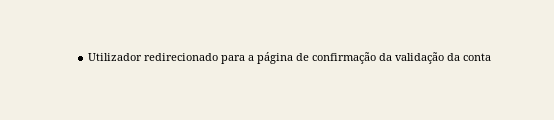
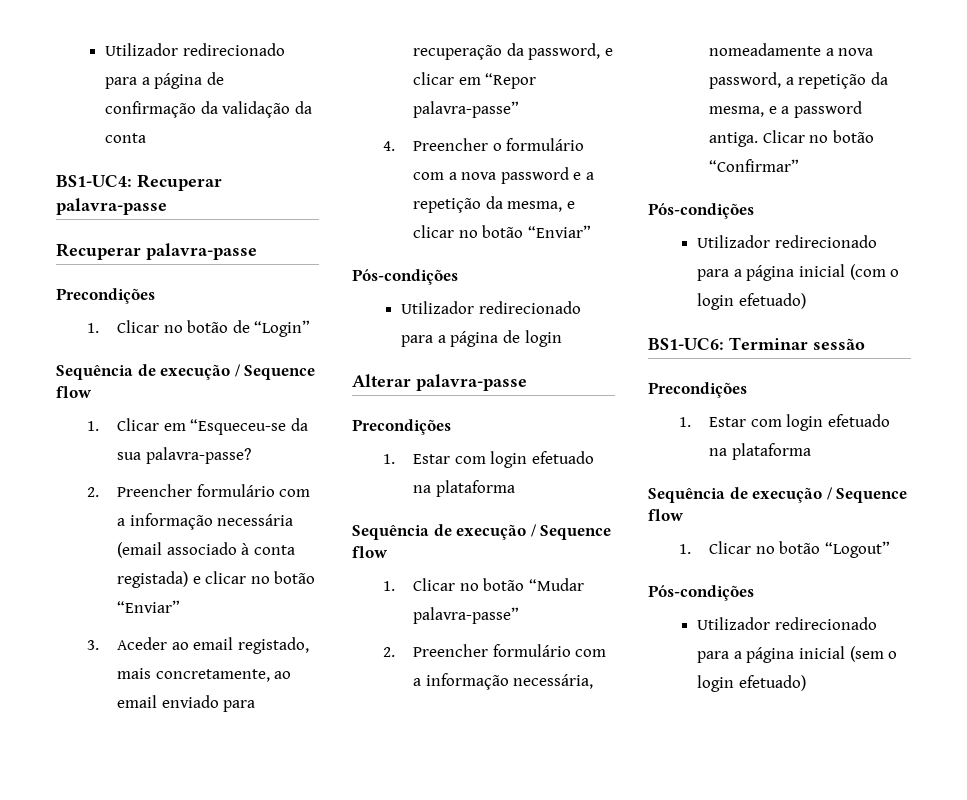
+ BS1-UC4: Recuperar palavra-passe
+ Recuperar palavra-passe
+ Precondições
+ 1. Clicar no botão de “Login”
+ Sequência de execução / Sequence flow
+ 1. Clicar em “Esqueceu-se da sua palavra-passe?
+ 2. Preencher formulário com a informação necessária (email associado à conta registada) e clicar no botão “Enviar”
+ 3. Aceder ao email registado, mais concretamente, ao email enviado para recuperação da password, e clicar em “Repor palavra-passe”
+ 4. Preencher o formulário com a nova password e a repetição da mesma, e clicar no botão “Enviar”
+ Pós-condições
+ Utilizador redirecionado para a página de login
+ Alterar palavra-passe
+ Precondições
+ 1. Estar com login efetuado na plataforma
+ Sequência de execução / Sequence flow
+ 1. Clicar no botão “Mudar palavra-passe”
+ 2. Preencher formulário com a informação necessária, nomeadamente a nova password, a repetição da mesma, e a password antiga. Clicar no botão “Confirmar”
+ Pós-condições
+ Utilizador redirecionado para a página inicial (com o login efetuado)
+ BS1-UC6: Terminar sessão
+ Precondições
+ 1. Estar com login efetuado na plataforma
+ Sequência de execução / Sequence flow
+ 1. Clicar no botão “Logout”
+ Pós-condições
+ Utilizador redirecionado para a página inicial (sem o login efetuado)

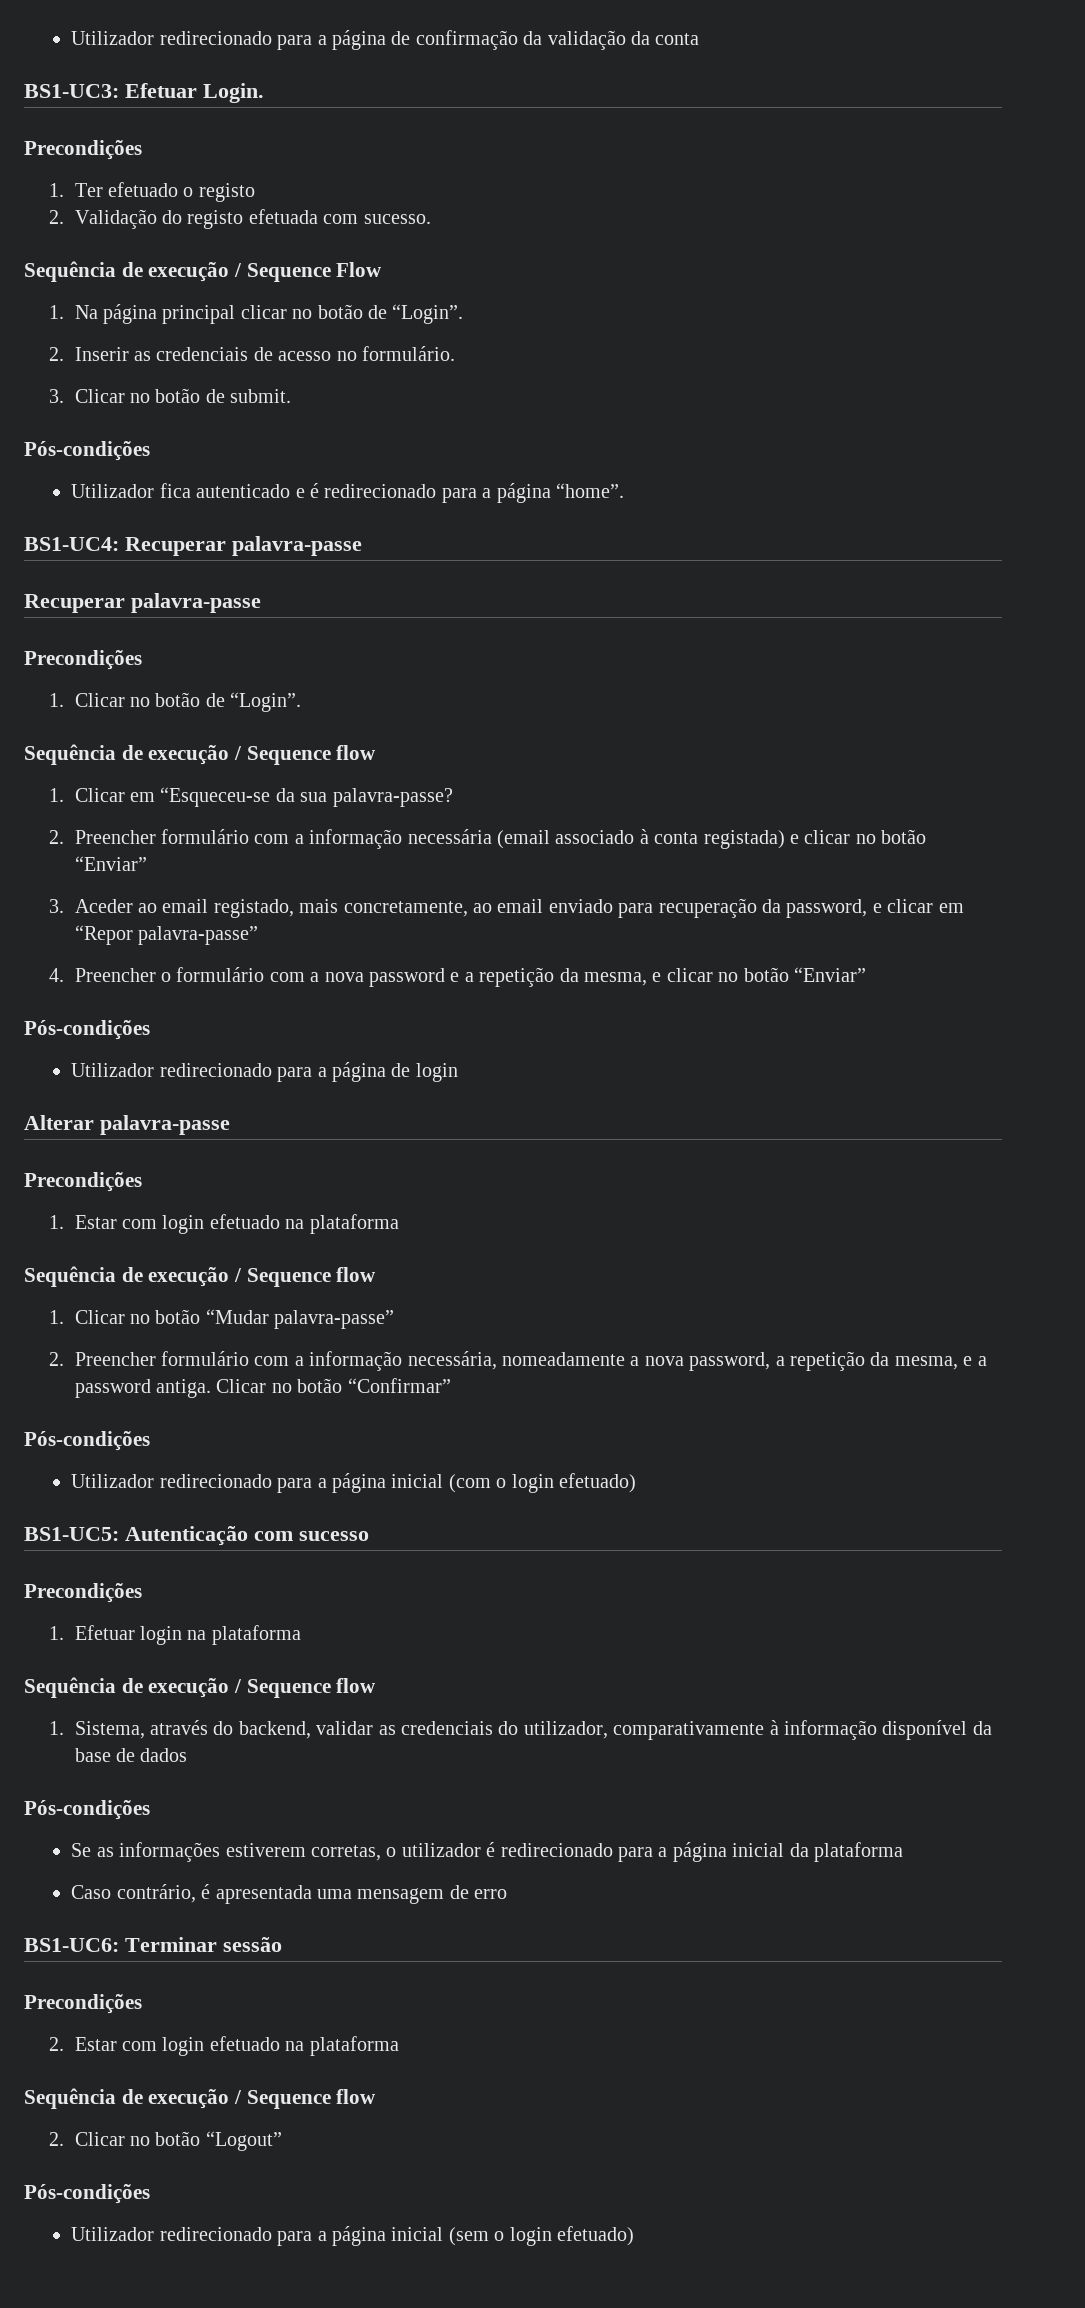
+ BS1-UC3: Efetuar Login.
+ Precondições
+ 1. Ter efetuado o registo
+ 2. Validação do registo efetuada com sucesso.
+ Sequência de execução / Sequence Flow
+ 1. Na página principal clicar no botão de “Login”.
+ 2. Inserir as credenciais de acesso no formulário.
+ 3. Clicar no botão de submit.
+ Pós-condições
+ Utilizador fica autenticado e é redirecionado para a página “home”.
- 1. Clicar no botão de “Login”
+ 1. Clicar no botão de “Login”.
+ BS1-UC5: Autenticação com sucesso
+ Precondições
+ 1. Efetuar login na plataforma
+ Sequência de execução / Sequence flow
+ 1. Sistema, através do backend, validar as credenciais do utilizador, comparativamente à informação disponível da base de dados
+ Pós-condições
+ Se as informações estiverem corretas, o utilizador é redirecionado para a página inicial da plataforma
+ Caso contrário, é apresentada uma mensagem de erro
  BS1-UC6: Terminar sessão
  Precondições
- 1. Estar com login efetuado na plataforma
+ 2. Estar com login efetuado na plataforma
- 1. Clicar no botão “Logout”
+ 2. Clicar no botão “Logout”

